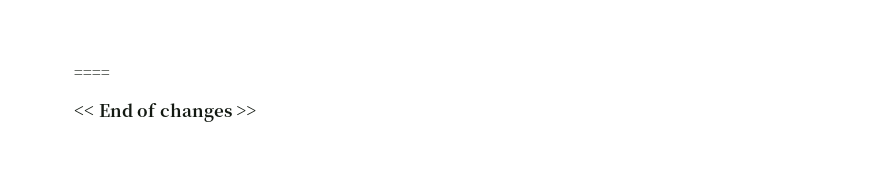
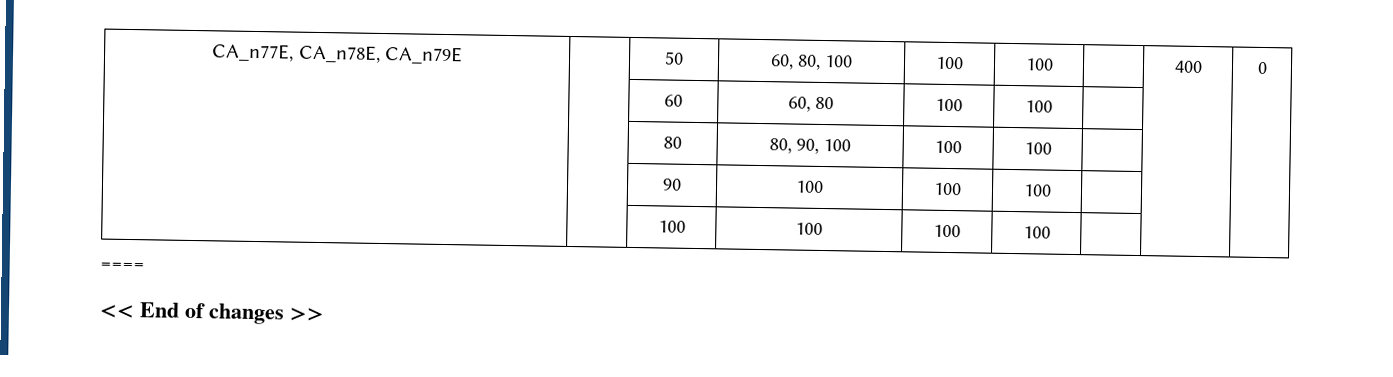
+ CA_n77E, CA_n78E, CA_n79E | | 50 | 60, 80, 100 | 100 | 100 | | 400 | 0
+ | | 60 | 60, 80 | 100 | 100 | | |
+ | | 80 | 80, 90, 100 | 100 | 100 | | |
+ | | 90 | 100 | 100 | 100 | | |
+ | | 100 | 100 | 100 | 100 | | |

